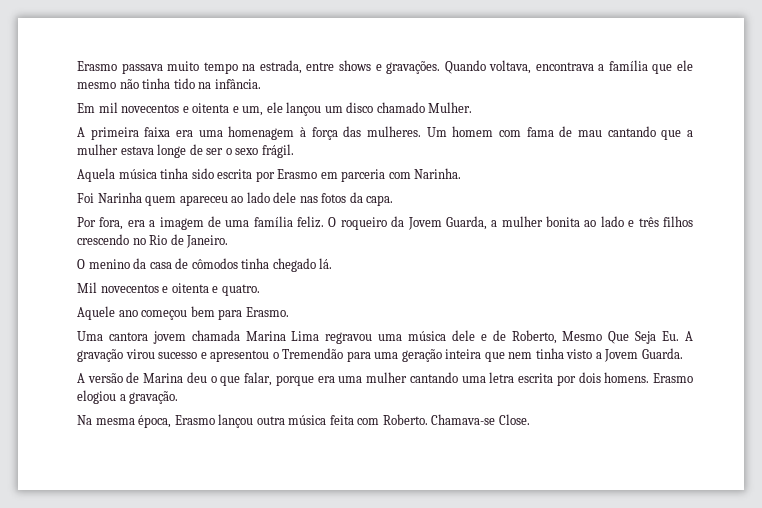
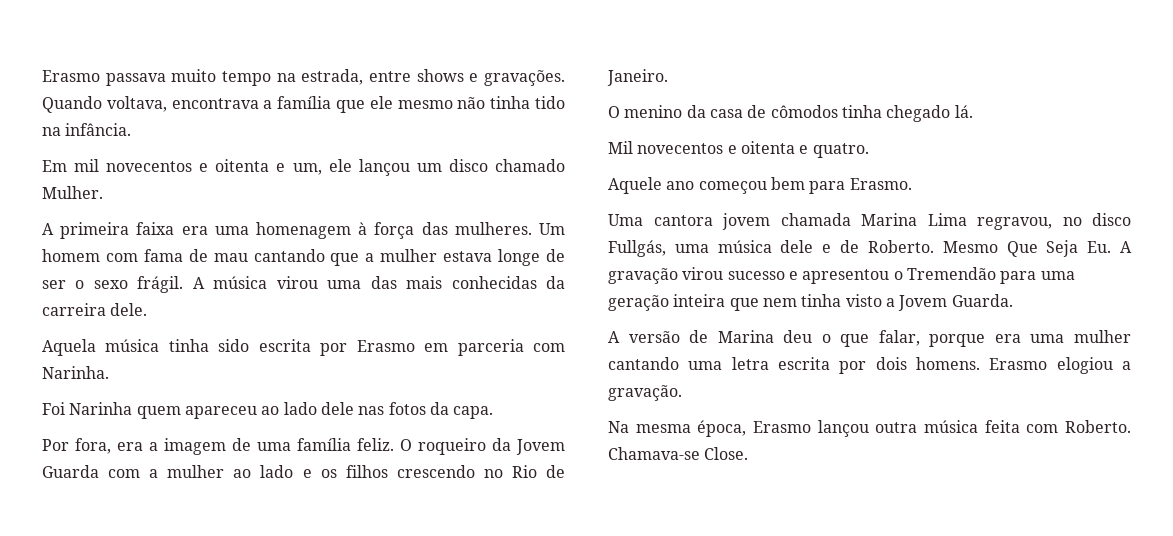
+ A música virou uma das mais conhecidas da carreira dele.
- O roqueiro da Jovem Guarda, a mulher bonita ao lado e três filhos crescendo no Rio de Janeiro.
+ O roqueiro da Jovem Guarda com a mulher ao lado e os filhos crescendo no Rio de Janeiro.
- Uma cantora jovem chamada Marina Lima regravou uma música dele e de Roberto, Mesmo Que Seja Eu. A gravação virou sucesso e apresentou o Tremendão para uma geração inteira que nem tinha visto a Jovem Guarda.
+ Uma cantora jovem chamada Marina Lima regravou, no disco Fullgás, uma música dele e de Roberto. Mesmo Que Seja Eu. A gravação virou sucesso e apresentou o Tremendão para uma geração inteira que nem tinha visto a Jovem Guarda.

